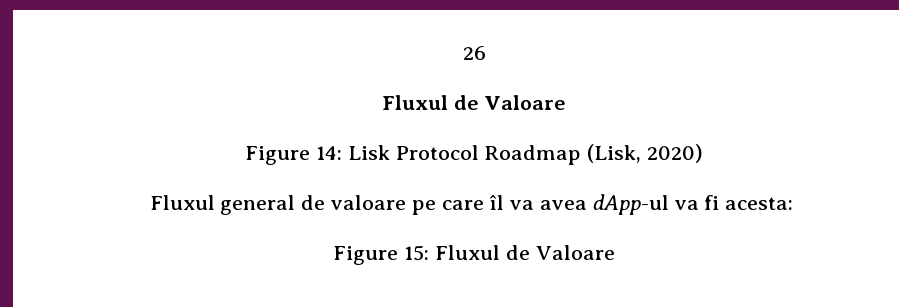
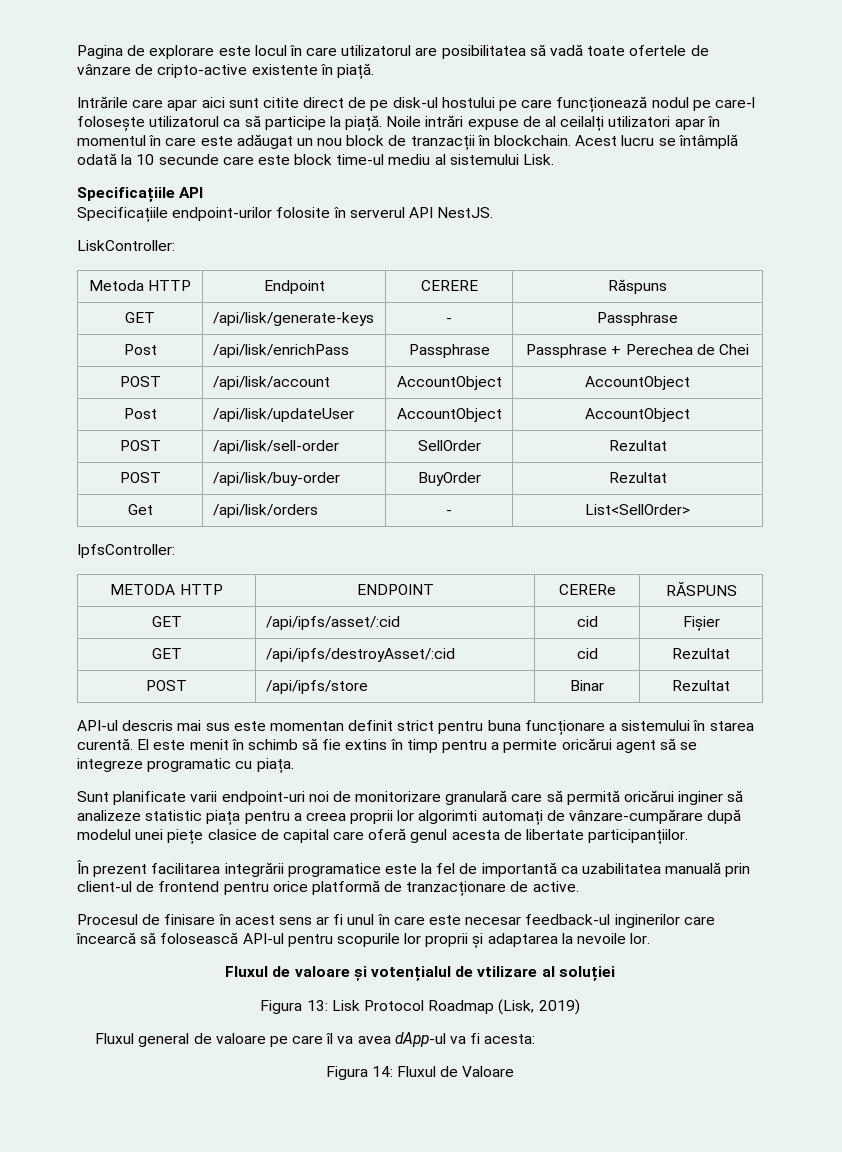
- 26
- Fluxul de Valoare
- Figure 14: Lisk Protocol Roadmap (Lisk, 2020)
+ Pagina de explorare este locul în care utilizatorul are posibilitatea să vadă toate ofertele de vânzare de cripto-active existente în piață.
+ Intrările care apar aici sunt citite direct de pe disk-ul hostului pe care funcționează nodul pe care-l folosește utilizatorul ca să participe la piață. Noile intrări expuse de al ceilalți utilizatori apar în momentul în care este adăugat un nou block de tranzacții în blockchain. Acest lucru se întâmplă odată la 10 secunde care este block time-ul mediu al sistemului Lisk.
+ Specificațiile API
+ Specificațiile endpoint-urilor folosite în serverul API NestJS.
+ LiskController:
+ Metoda HTTP | Endpoint | CERERE | Răspuns
+ GET | /api/lisk/generate-keys | - | Passphrase
+ Post | /api/lisk/enrichPass | Passphrase | Passphrase + Perechea de Chei
+ POST | /api/lisk/account | AccountObject | AccountObject
+ Post | /api/lisk/updateUser | AccountObject | AccountObject
+ POST | /api/lisk/sell-order | SellOrder | Rezultat
+ POST | /api/lisk/buy-order | BuyOrder | Rezultat
+ Get | /api/lisk/orders | - | List<SellOrder>
+ IpfsController:
+ METODA HTTP | ENDPOINT | CERERe | RĂSPUNS
+ GET | /api/ipfs/asset/:cid | cid | Fișier
+ GET | /api/ipfs/destroyAsset/:cid | cid | Rezultat
+ POST | /api/ipfs/store | Binar | Rezultat
+ API-ul descris mai sus este momentan definit strict pentru buna funcționare a sistemului în starea curentă. El este menit în schimb să fie extins în timp pentru a permite oricărui agent să se integreze programatic cu piața.
+ Sunt planificate varii endpoint-uri noi de monitorizare granulară care să permită oricărui inginer să analizeze statistic piața pentru a creea proprii lor algorimti automați de vânzare-cumpărare după modelul unei piețe clasice de capital care oferă genul acesta de libertate participanțiilor.
+ În prezent facilitarea integrării programatice este la fel de importantă ca uzabilitatea manuală prin client-ul de frontend pentru orice platformă de tranzacționare de active.
+ Procesul de finisare în acest sens ar fi unul în care este necesar feedback-ul inginerilor care încearcă să folosească API-ul pentru scopurile lor proprii și adaptarea la nevoile lor.
+ Fluxul de valoare și votențialul de vtilizare al soluției
+ Figura 13: Lisk Protocol Roadmap (Lisk, 2019)
- Figure 15: Fluxul de Valoare
+ Figura 14: Fluxul de Valoare

